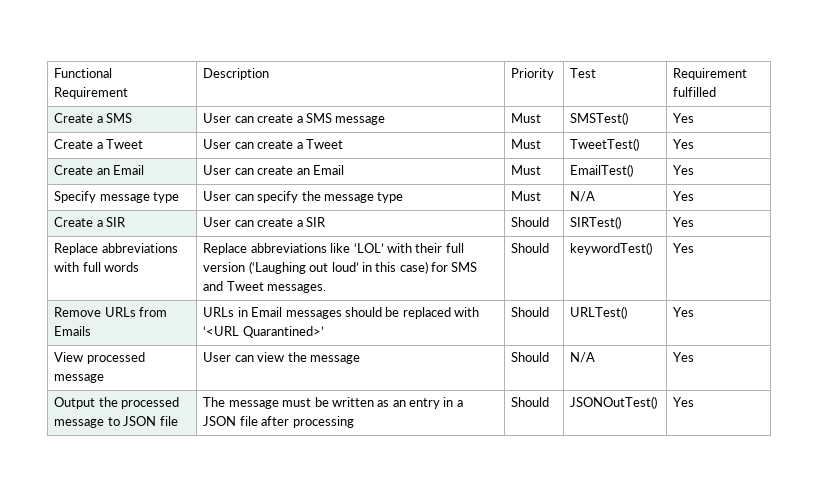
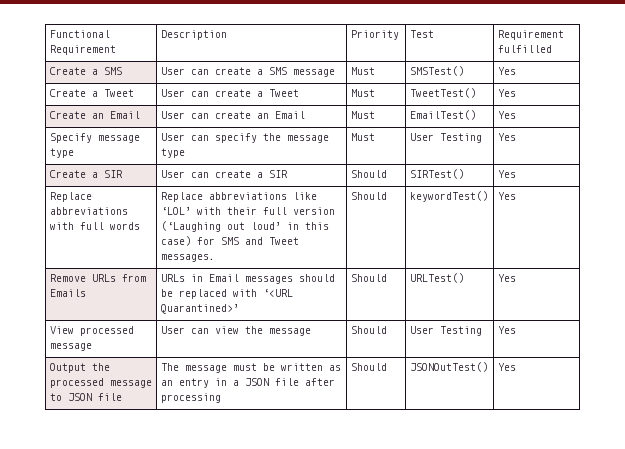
- Specify message type | User can specify the message type | Must | N/A | Yes
+ Specify message type | User can specify the message type | Must | User Testing | Yes
- View processed message | User can view the message | Should | N/A | Yes
+ View processed message | User can view the message | Should | User Testing | Yes

